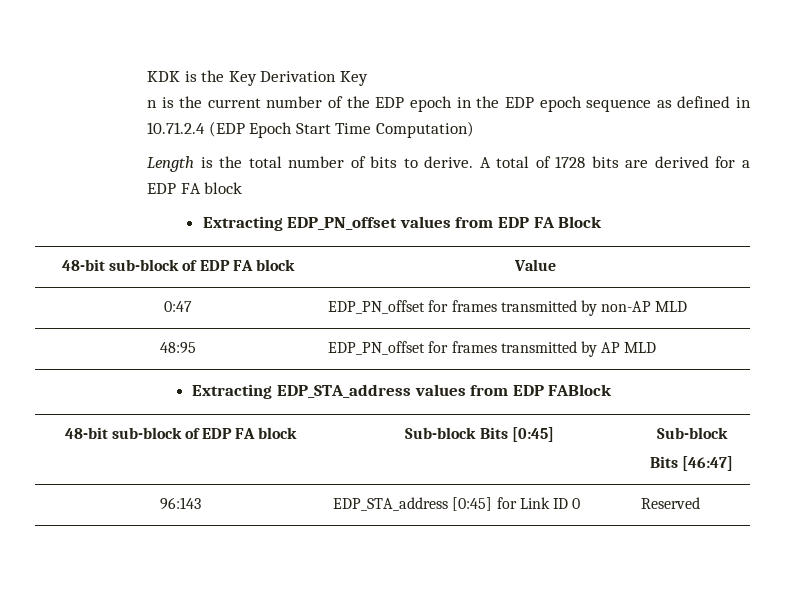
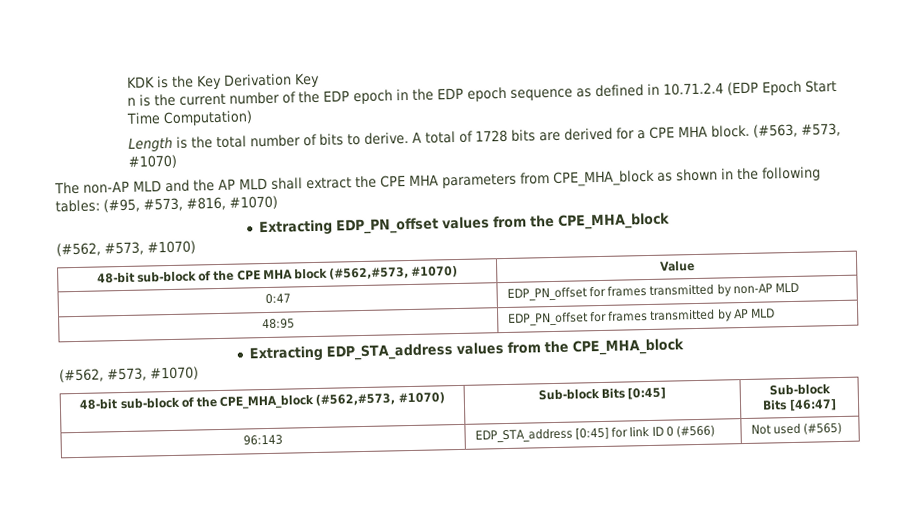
- A total of 1728 bits are derived for a EDP FA block
+ A total of 1728 bits are derived for a CPE MHA block. (#563, #573, #1070)
+ The non-AP MLD and the AP MLD shall extract the CPE MHA parameters from CPE_MHA_block as shown in the following tables: (#95, #573, #816, #1070)
- Extracting EDP_PN_offset values from EDP FA Block
- 48-bit sub-block of EDP FA block | Value
+ Extracting EDP_PN_offset values from the CPE_MHA_block
+ (#562, #573, #1070)
+ 48-bit sub-block of the CPE MHA block (#562,#573, #1070) | Value
- Extracting EDP_STA_address values from EDP FABlock
- 48-bit sub-block of EDP FA block | Sub-block Bits [0:45] | Sub-block
+ Extracting EDP_STA_address values from the CPE_MHA_block
+ (#562, #573, #1070)
+ 48-bit sub-block of the CPE_MHA_block (#562,#573, #1070) | Sub-block Bits [0:45] | Sub-block
- 96:143 | EDP_STA_address [0:45] for Link ID 0 | Reserved
+ 96:143 | EDP_STA_address [0:45] for link ID 0 (#566) | Not used (#565)

